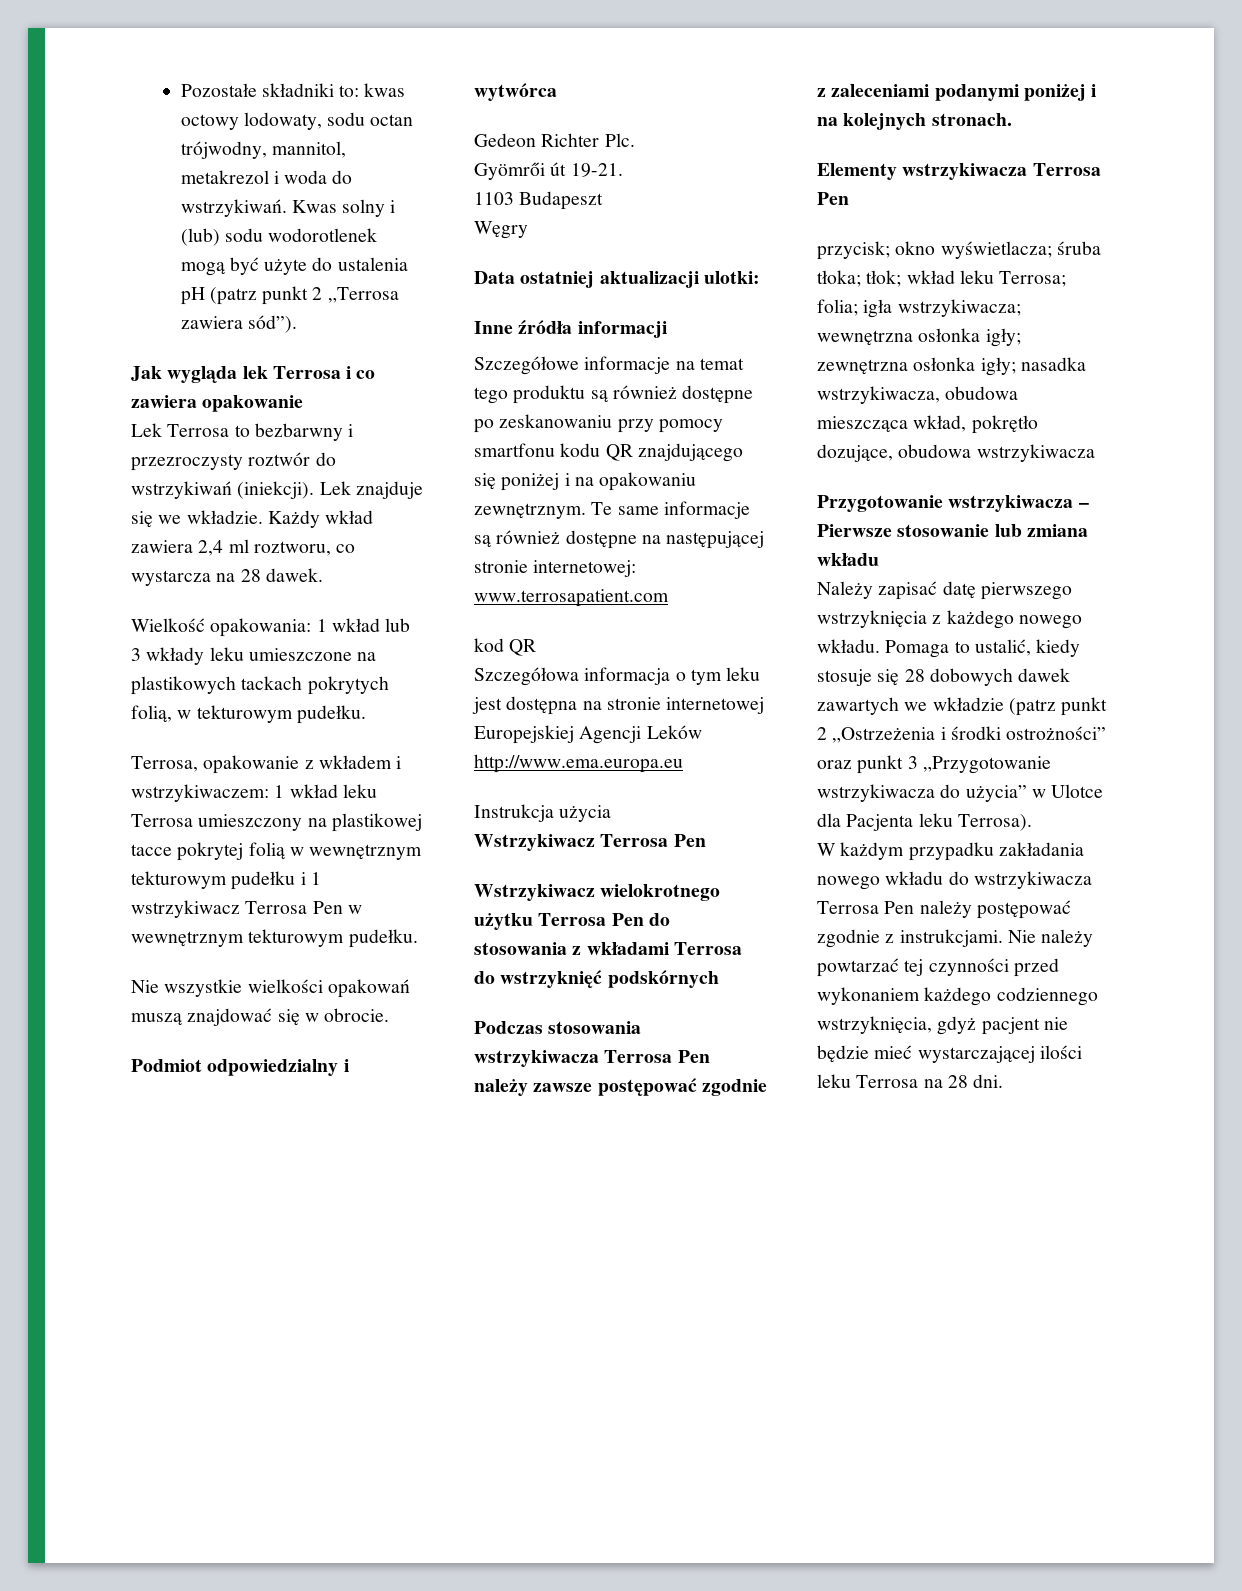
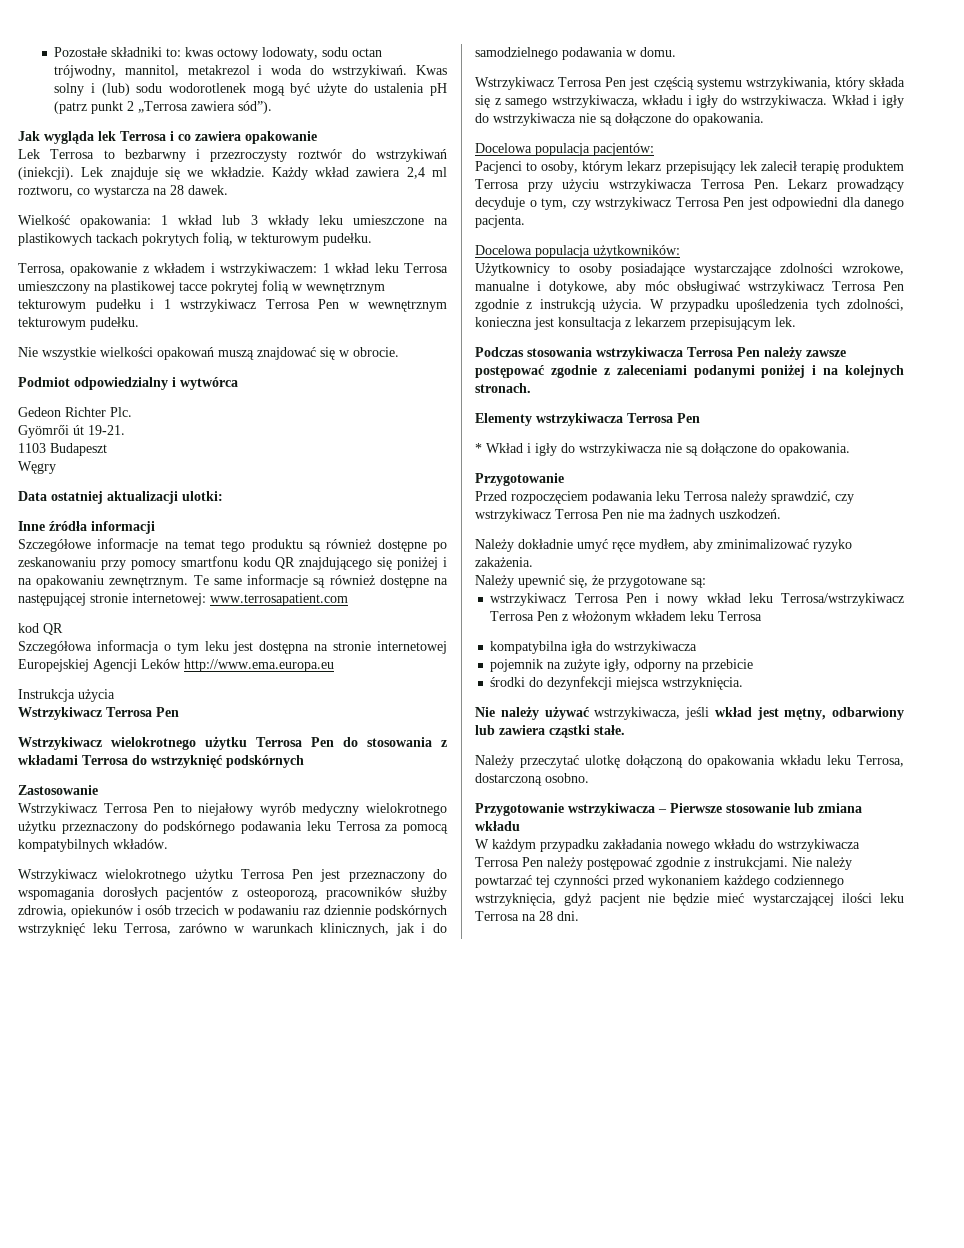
+ Zastosowanie
+ Wstrzykiwacz Terrosa Pen to niejałowy wyrób medyczny wielokrotnego użytku przeznaczony do podskórnego podawania leku Terrosa za pomocą kompatybilnych wkładów.
+ Wstrzykiwacz wielokrotnego użytku Terrosa Pen jest przeznaczony do wspomagania dorosłych pacjentów z osteoporozą, pracowników służby zdrowia, opiekunów i osób trzecich w podawaniu raz dziennie podskórnych wstrzyknięć leku Terrosa, zarówno w warunkach klinicznych, jak i do samodzielnego podawania w domu.
+ Wstrzykiwacz Terrosa Pen jest częścią systemu wstrzykiwania, który składa się z samego wstrzykiwacza, wkładu i igły do wstrzykiwacza. Wkład i igły do wstrzykiwacza nie są dołączone do opakowania.
+ Docelowa populacja pacjentów:
+ Pacjenci to osoby, którym lekarz przepisujący lek zalecił terapię produktem Terrosa przy użyciu wstrzykiwacza Terrosa Pen. Lekarz prowadzący decyduje o tym, czy wstrzykiwacz Terrosa Pen jest odpowiedni dla danego pacjenta.
+ Docelowa populacja użytkowników:
+ Użytkownicy to osoby posiadające wystarczające zdolności wzrokowe, manualne i dotykowe, aby móc obsługiwać wstrzykiwacz Terrosa Pen zgodnie z instrukcją użycia. W przypadku upośledzenia tych zdolności, konieczna jest konsultacja z lekarzem przepisującym lek.
- przycisk; okno wyświetlacza; śruba tłoka; tłok; wkład leku Terrosa; folia; igła wstrzykiwacza; wewnętrzna osłonka igły; zewnętrzna osłonka igły; nasadka wstrzykiwacza, obudowa mieszcząca wkład, pokrętło dozujące, obudowa wstrzykiwacza
+ * Wkład i igły do wstrzykiwacza nie są dołączone do opakowania.
+ Przygotowanie
+ Przed rozpoczęciem podawania leku Terrosa należy sprawdzić, czy wstrzykiwacz Terrosa Pen nie ma żadnych uszkodzeń.
+ Należy dokładnie umyć ręce mydłem, aby zminimalizować ryzyko zakażenia.
+ Należy upewnić się, że przygotowane są:
+ wstrzykiwacz Terrosa Pen i nowy wkład leku Terrosa/wstrzykiwacz Terrosa Pen z włożonym wkładem leku Terrosa
+ kompatybilna igła do wstrzykiwacza
+ pojemnik na zużyte igły, odporny na przebicie
+ środki do dezynfekcji miejsca wstrzyknięcia.
+ Nie należy używać wstrzykiwacza, jeśli wkład jest mętny, odbarwiony lub zawiera cząstki stałe.
+ Należy przeczytać ulotkę dołączoną do opakowania wkładu leku Terrosa, dostarczoną osobno.
- Należy zapisać datę pierwszego wstrzyknięcia z każdego nowego wkładu. Pomaga to ustalić, kiedy stosuje się 28 dobowych dawek zawartych we wkładzie (patrz punkt 2 „Ostrzeżenia i środki ostrożności” oraz punkt 3 „Przygotowanie wstrzykiwacza do użycia” w Ulotce dla Pacjenta leku Terrosa).

